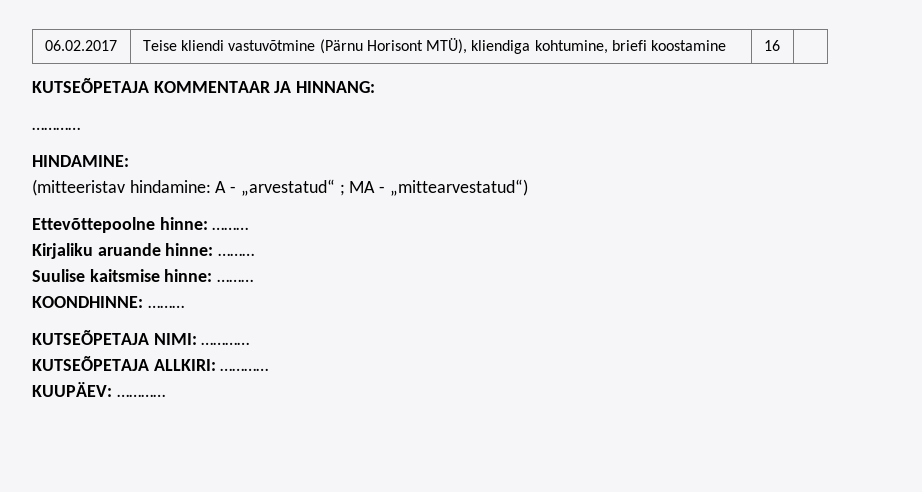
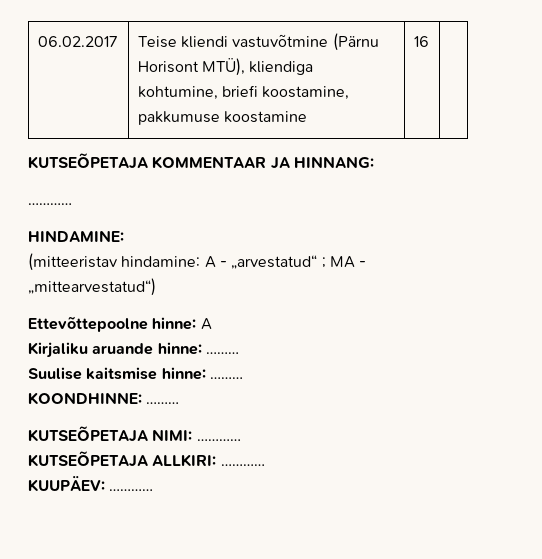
- 06.02.2017 | Teise kliendi vastuvõtmine (Pärnu Horisont MTÜ), kliendiga kohtumine, briefi koostamine | 16 |
+ 06.02.2017 | Teise kliendi vastuvõtmine (Pärnu Horisont MTÜ), kliendiga kohtumine, briefi koostamine, pakkumuse koostamine | 16 |
- Ettevõttepoolne hinne: ………
+ Ettevõttepoolne hinne: A

